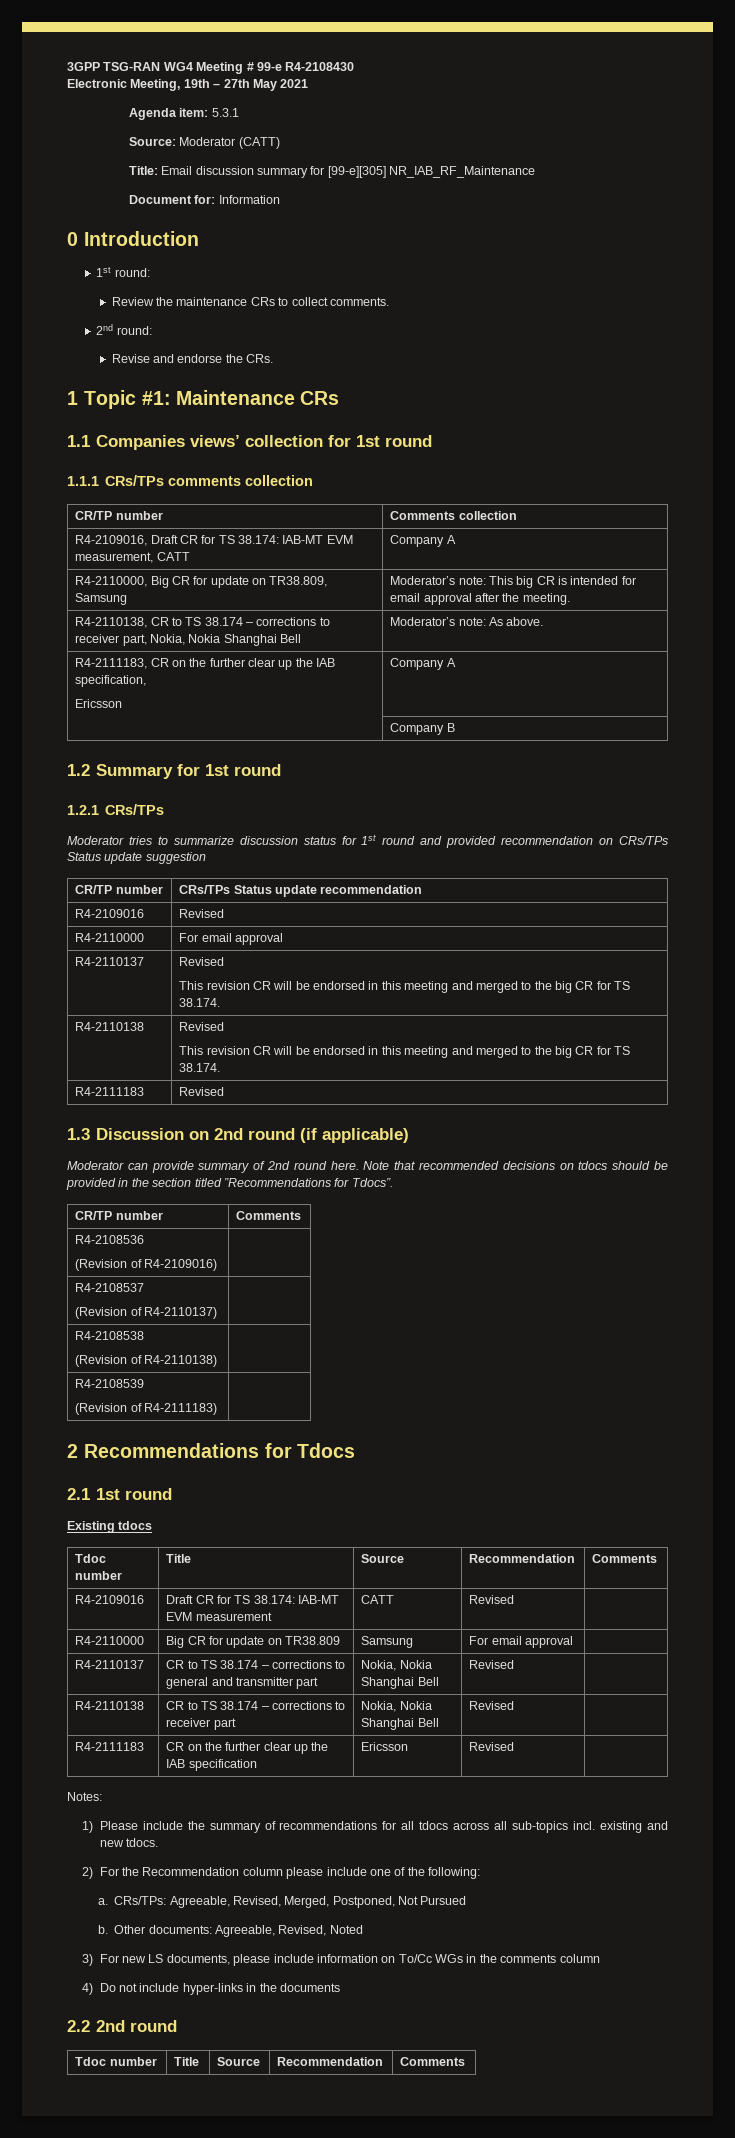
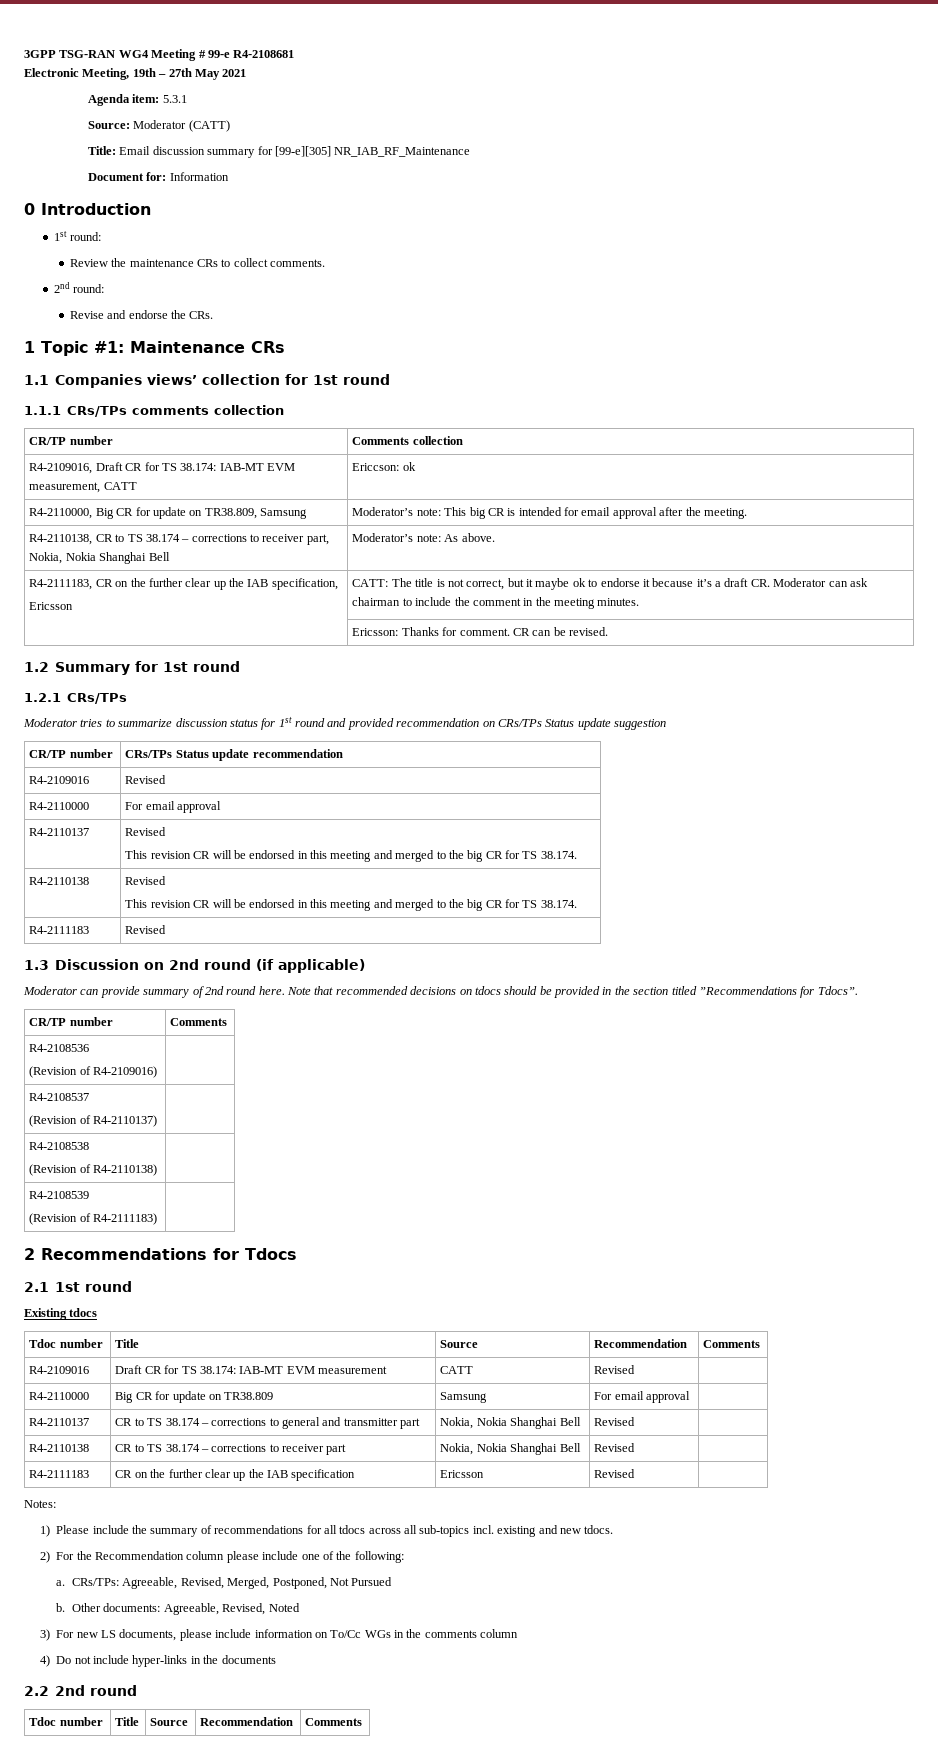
- 3GPP TSG-RAN WG4 Meeting # 99-e R4-2108430
+ 3GPP TSG-RAN WG4 Meeting # 99-e R4-2108681
- R4-2109016, Draft CR for TS 38.174: IAB-MT EVM measurement, CATT | Company A
+ R4-2109016, Draft CR for TS 38.174: IAB-MT EVM measurement, CATT | Ericcson: ok
- Ericsson | Company A
- | Company B
+ Ericsson | CATT: The title is not correct, but it maybe ok to endorse it because it’s a draft CR. Moderator can ask chairman to include the comment in the meeting minutes.
+ | Ericsson: Thanks for comment. CR can be revised.

